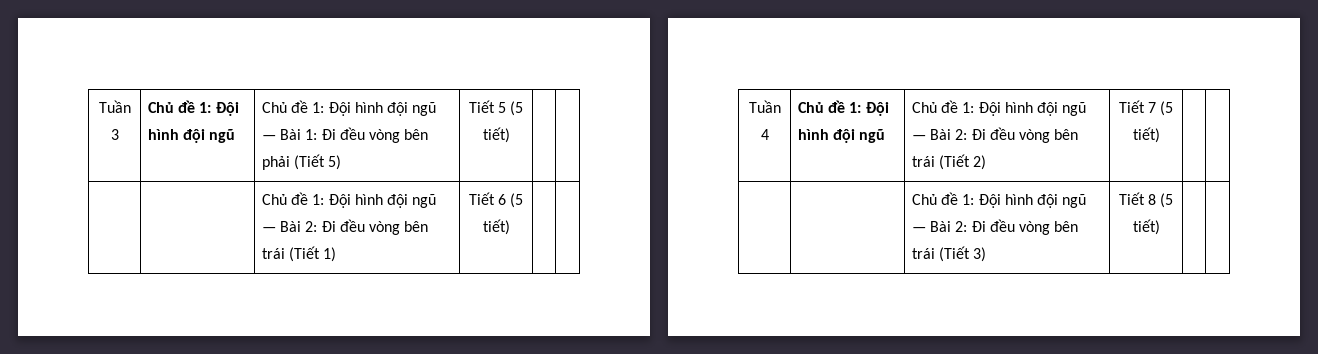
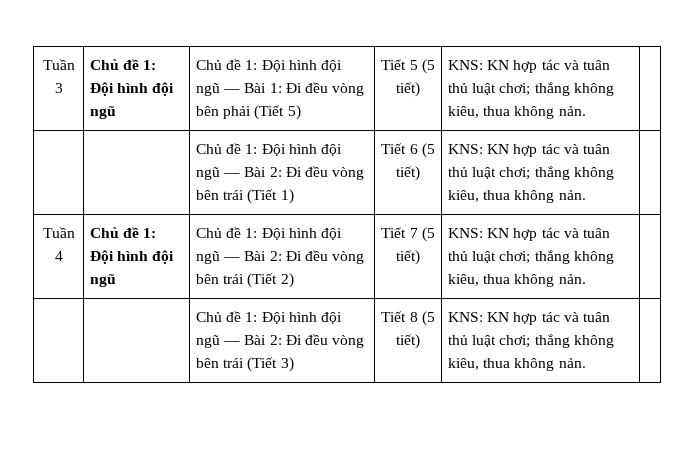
- Tiết 5 (5 tiết)
+ Tiết 5 (5 tiết) | KNS: KN hợp tác và tuân thủ luật chơi; thắng không kiêu, thua không nản.
- | | Chủ đề 1: Đội hình đội ngũ — Bài 2: Đi đều vòng bên trái (Tiết 1) | Tiết 6 (5 tiết) | |
+ | | Chủ đề 1: Đội hình đội ngũ — Bài 2: Đi đều vòng bên trái (Tiết 1) | Tiết 6 (5 tiết) | KNS: KN hợp tác và tuân thủ luật chơi; thắng không kiêu, thua không nản. |
- Tiết 7 (5 tiết)
+ Tiết 7 (5 tiết) | KNS: KN hợp tác và tuân thủ luật chơi; thắng không kiêu, thua không nản.
- | | Chủ đề 1: Đội hình đội ngũ — Bài 2: Đi đều vòng bên trái (Tiết 3) | Tiết 8 (5 tiết) | |
+ | | Chủ đề 1: Đội hình đội ngũ — Bài 2: Đi đều vòng bên trái (Tiết 3) | Tiết 8 (5 tiết) | KNS: KN hợp tác và tuân thủ luật chơi; thắng không kiêu, thua không nản. |

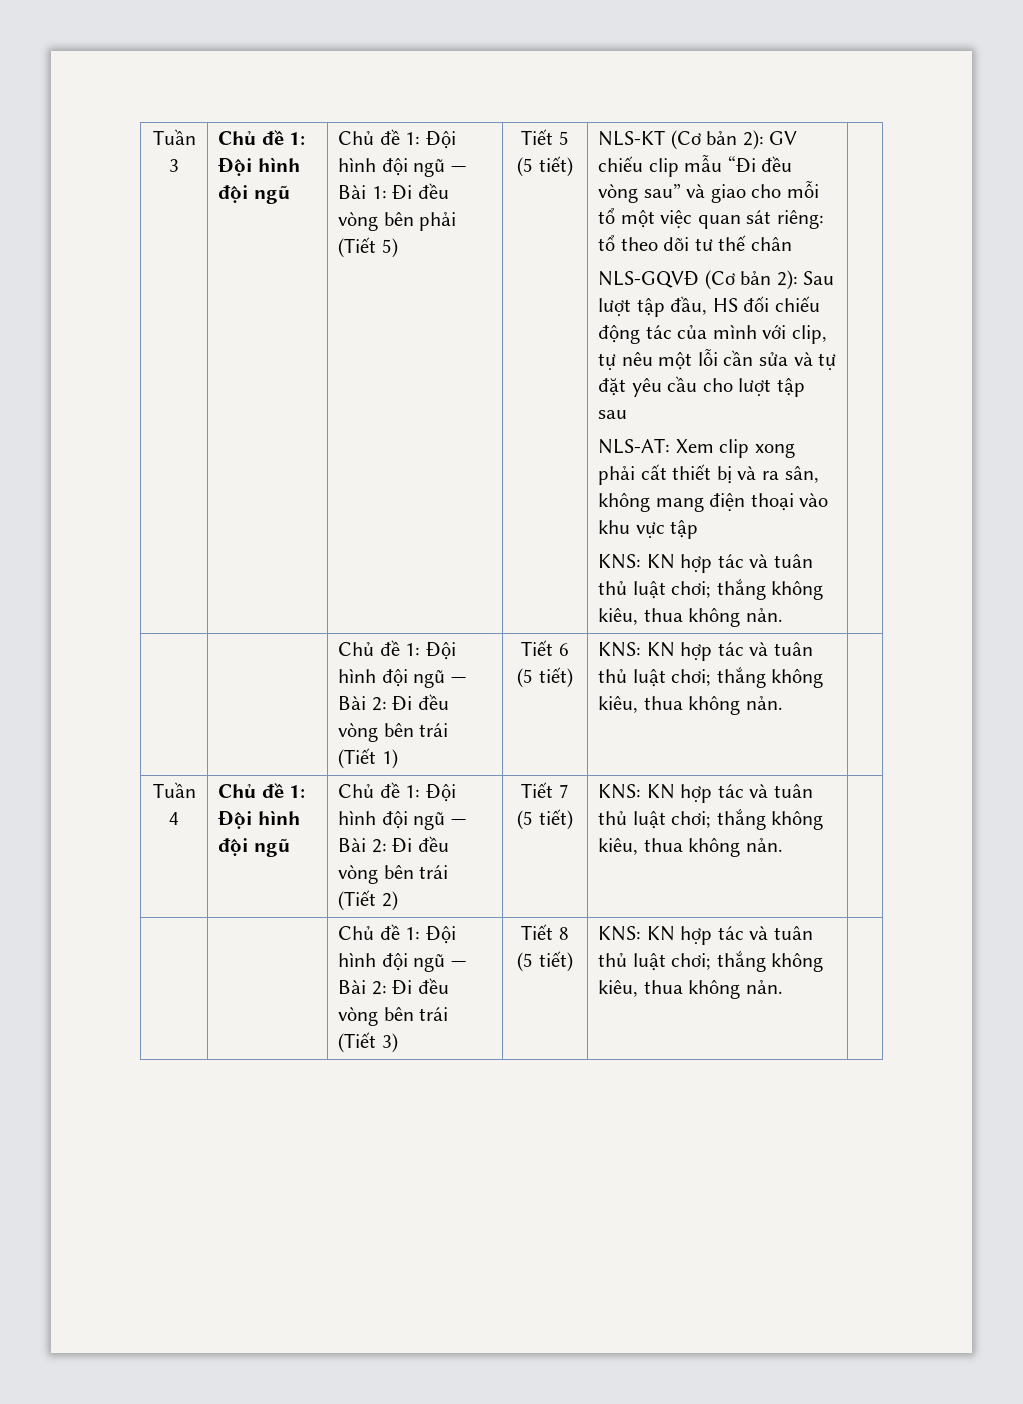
+ NLS-KT (Cơ bản 2): GV chiếu clip mẫu “Đi đều vòng sau” và giao cho mỗi tổ một việc quan sát riêng: tổ theo dõi tư thế chân
+ NLS-GQVĐ (Cơ bản 2): Sau lượt tập đầu, HS đối chiếu động tác của mình với clip, tự nêu một lỗi cần sửa và tự đặt yêu cầu cho lượt tập sau
+ NLS-AT: Xem clip xong phải cất thiết bị và ra sân, không mang điện thoại vào khu vực tập

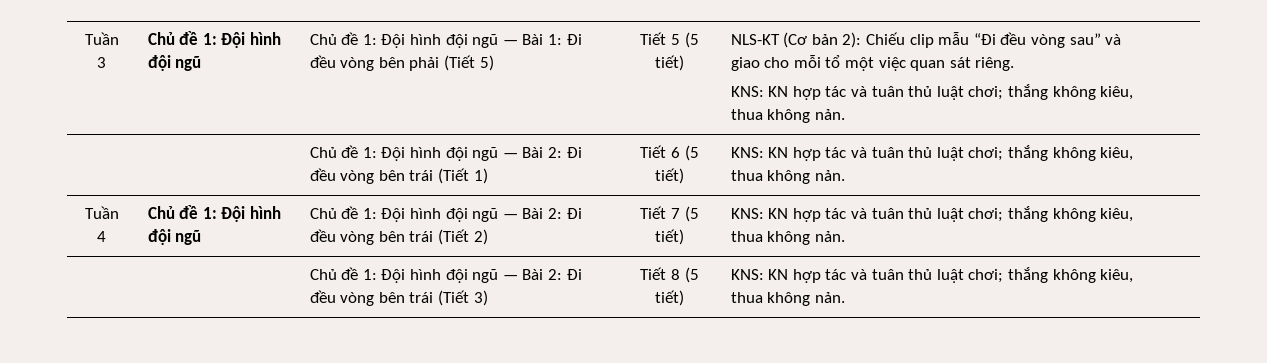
- NLS-KT (Cơ bản 2): GV chiếu clip mẫu “Đi đều vòng sau” và giao cho mỗi tổ một việc quan sát riêng: tổ theo dõi tư thế chân
- NLS-GQVĐ (Cơ bản 2): Sau lượt tập đầu, HS đối chiếu động tác của mình với clip, tự nêu một lỗi cần sửa và tự đặt yêu cầu cho lượt tập sau
- NLS-AT: Xem clip xong phải cất thiết bị và ra sân, không mang điện thoại vào khu vực tập
+ NLS-KT (Cơ bản 2): Chiếu clip mẫu “Đi đều vòng sau” và giao cho mỗi tổ một việc quan sát riêng.

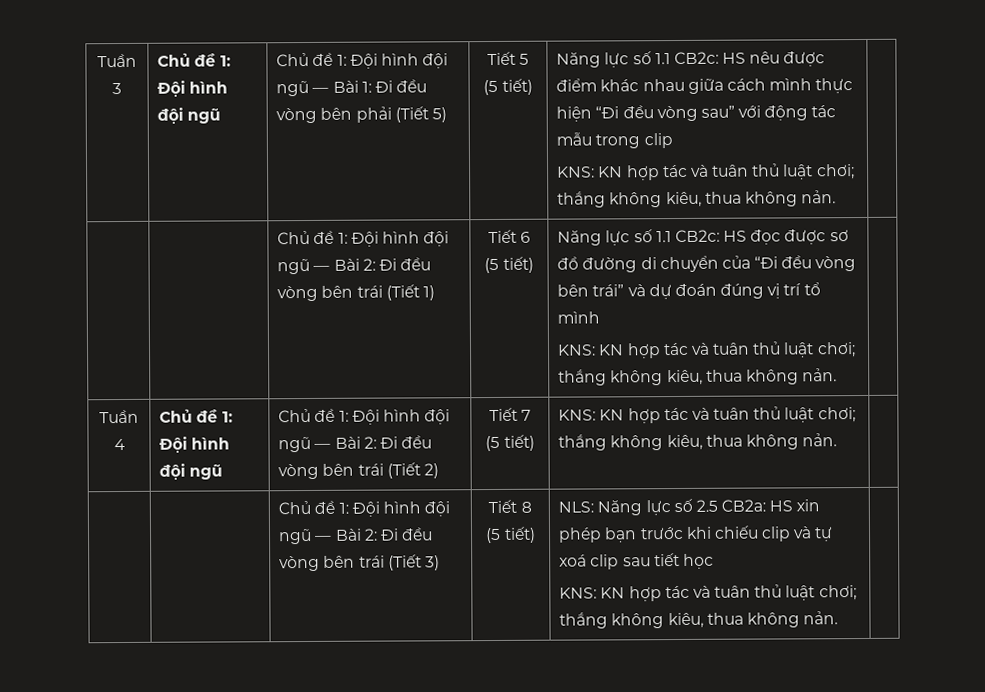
- NLS-KT (Cơ bản 2): Chiếu clip mẫu “Đi đều vòng sau” và giao cho mỗi tổ một việc quan sát riêng.
+ Năng lực số 1.1 CB2c: HS nêu được điểm khác nhau giữa cách mình thực hiện “Đi đều vòng sau” với động tác mẫu trong clip
+ Năng lực số 1.1 CB2c: HS đọc được sơ đồ đường di chuyển của “Đi đều vòng bên trái” và dự đoán đúng vị trí tổ mình
+ NLS: Năng lực số 2.5 CB2a: HS xin phép bạn trước khi chiếu clip và tự xoá clip sau tiết học

